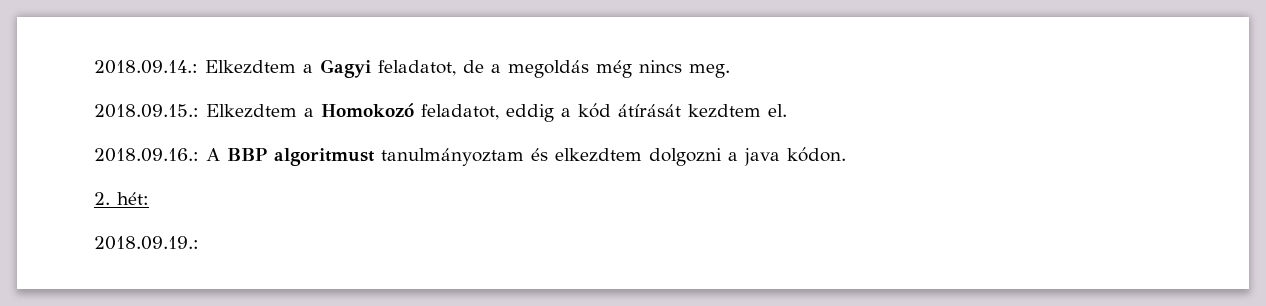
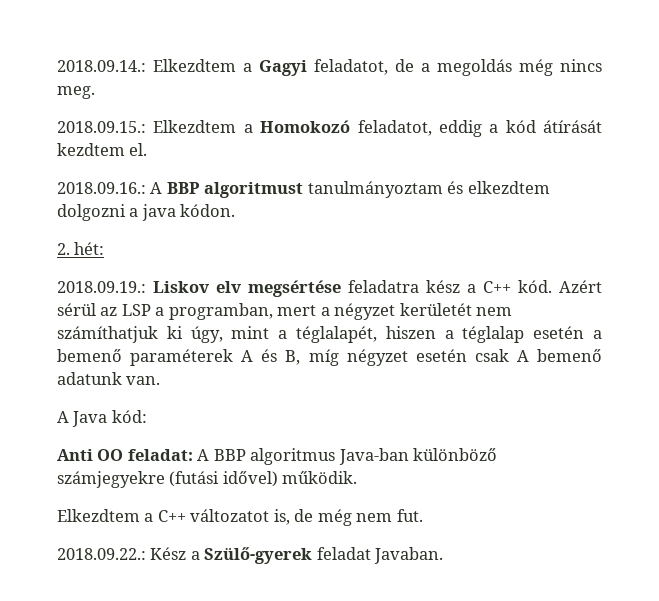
- 2018.09.19.:
+ 2018.09.19.: Liskov elv megsértése feladatra kész a C++ kód. Azért sérül az LSP a programban, mert a négyzet kerületét nem számíthatjuk ki úgy, mint a téglalapét, hiszen a téglalap esetén a bemenő paraméterek A és B, míg négyzet esetén csak A bemenő adatunk van.
+ A Java kód:
+ Anti OO feladat: A BBP algoritmus Java-ban különböző számjegyekre (futási idővel) működik.
+ Elkezdtem a C++ változatot is, de még nem fut.
+ 2018.09.22.: Kész a Szülő-gyerek feladat Javaban.

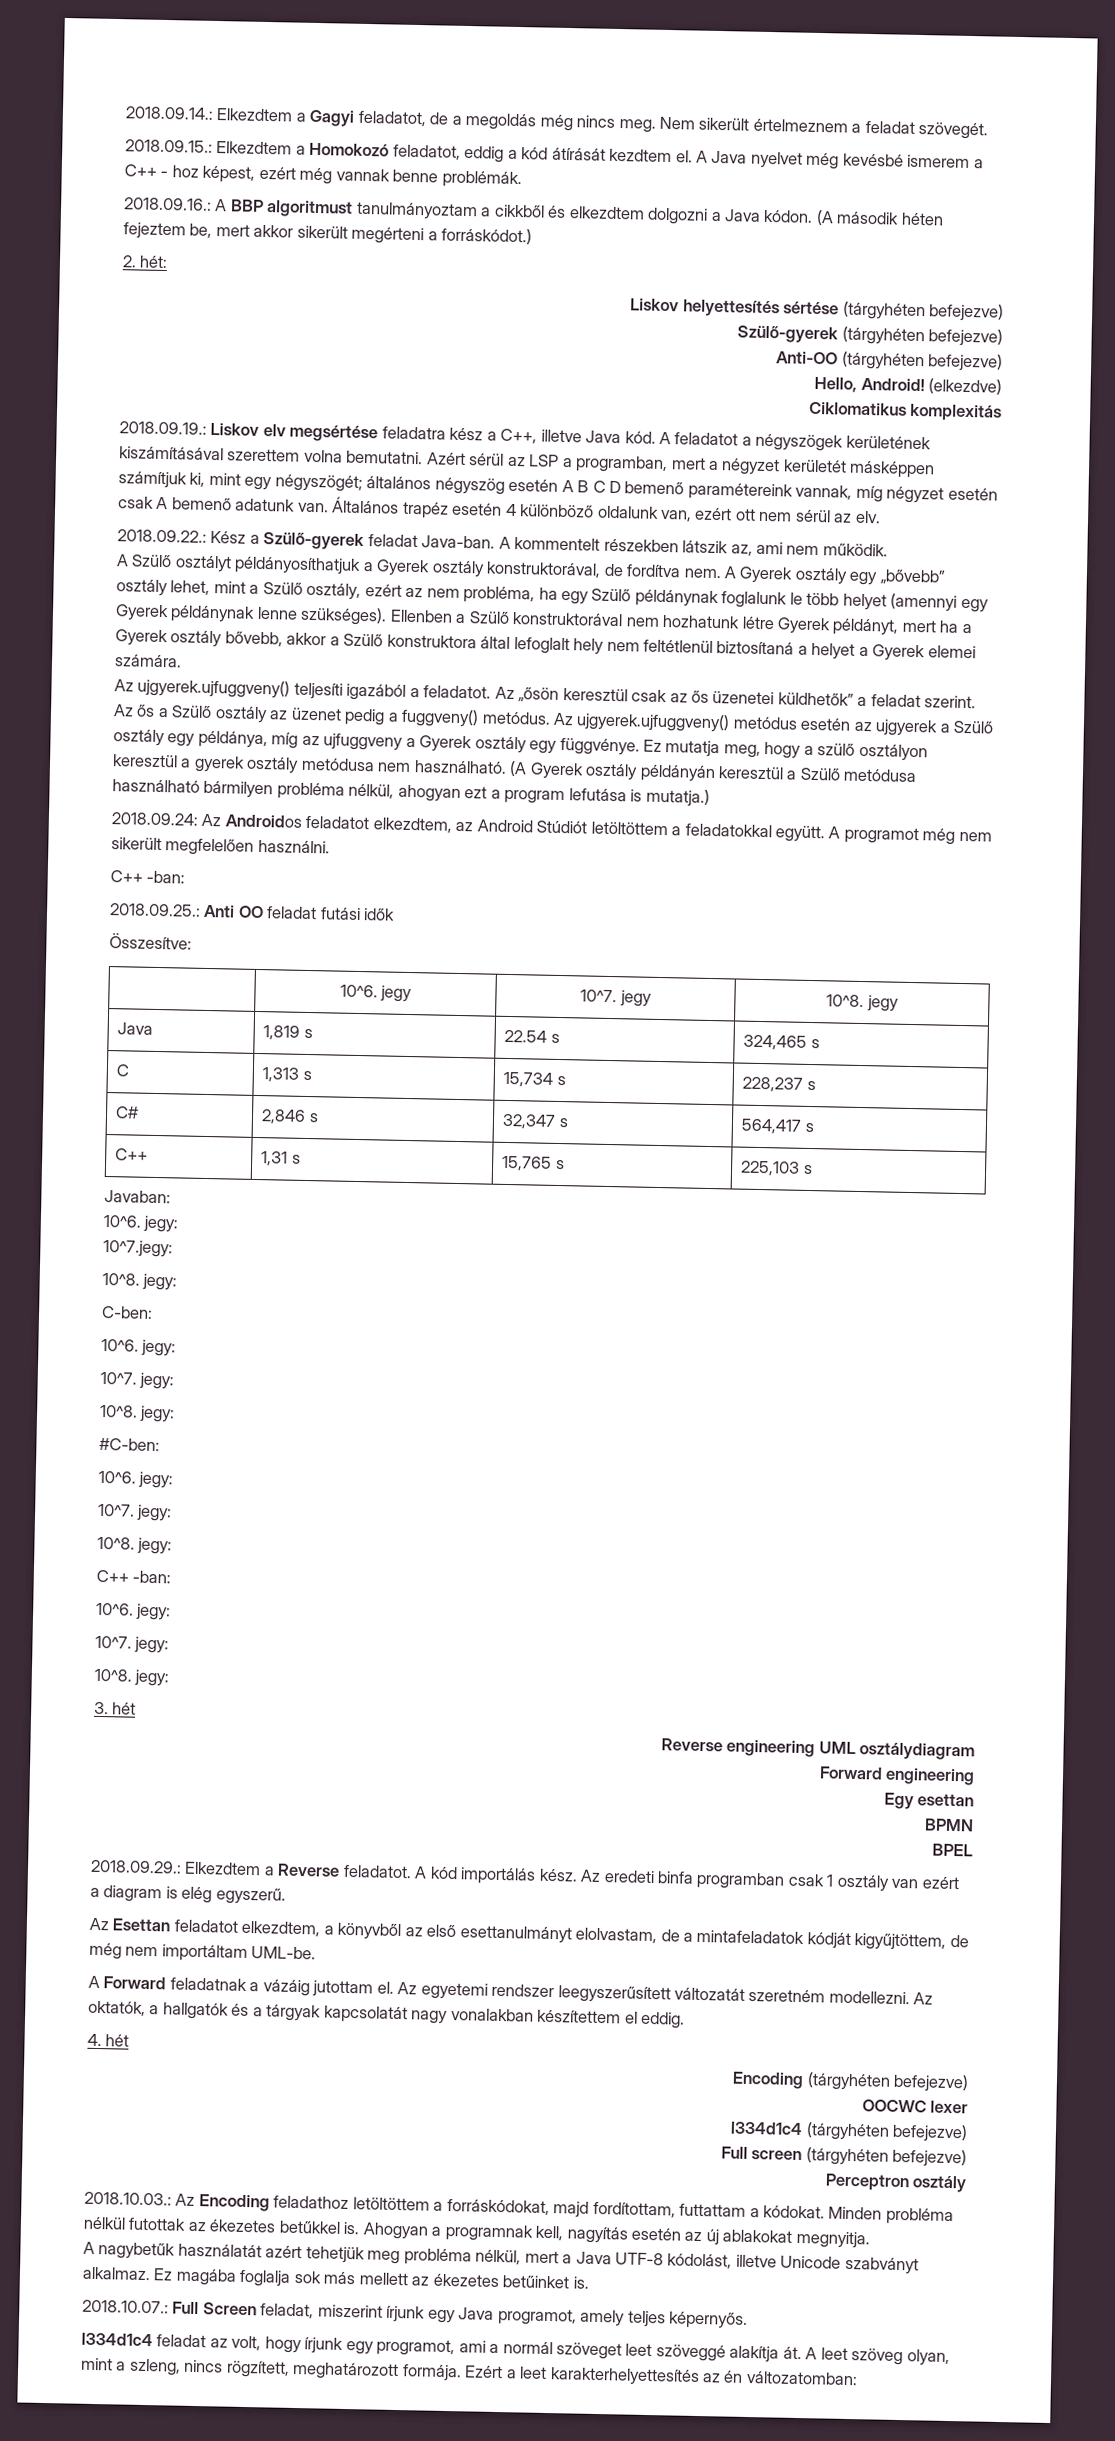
+ Nem sikerült értelmeznem a feladat szövegét.
+ A Java nyelvet még kevésbé ismerem a C++ - hoz képest, ezért még vannak benne problémák.
- 2018.09.16.: A BBP algoritmust tanulmányoztam és elkezdtem dolgozni a java kódon.
+ 2018.09.16.: A BBP algoritmust tanulmányoztam a cikkből és elkezdtem dolgozni a Java kódon. (A második héten fejeztem be, mert akkor sikerült megérteni a forráskódot.)
  2. hét:
+ Liskov helyettesítés sértése (tárgyhéten befejezve)
+ Szülő-gyerek (tárgyhéten befejezve)
+ Anti-OO (tárgyhéten befejezve)
+ Hello, Android! (elkezdve)
+ Ciklomatikus komplexitás
- 2018.09.19.: Liskov elv megsértése feladatra kész a C++ kód.
+ 2018.09.19.: Liskov elv megsértése feladatra kész a C++, illetve Java kód. A feladatot a négyszögek kerületének kiszámításával szerettem volna bemutatni.
- Azért sérül az LSP a programban, mert a négyzet kerületét nem számíthatjuk ki úgy, mint a téglalapét, hiszen a téglalap esetén a bemenő paraméterek A és B, míg négyzet esetén csak A bemenő adatunk van.
- A Java kód:
- Anti OO feladat: A BBP algoritmus Java-ban különböző számjegyekre (futási idővel) működik.
- Elkezdtem a C++ változatot is, de még nem fut.
+ Azért sérül az LSP a programban, mert a négyzet kerületét másképpen számítjuk ki, mint egy négyszögét; általános négyszög esetén A B C D bemenő paramétereink vannak, míg négyzet esetén csak A bemenő adatunk van. Általános trapéz esetén 4 különböző oldalunk van, ezért ott nem sérül az elv.
- 2018.09.22.: Kész a Szülő-gyerek feladat Javaban.
+ 2018.09.22.: Kész a Szülő-gyerek feladat Java-ban. A kommentelt részekben látszik az, ami nem működik.
+ A Szülő osztályt példányosíthatjuk a Gyerek osztály konstruktorával, de fordítva nem. A Gyerek osztály egy „bővebb” osztály lehet, mint a Szülő osztály, ezért az nem probléma, ha egy Szülő példánynak foglalunk le több helyet (amennyi egy Gyerek példánynak lenne szükséges). Ellenben a Szülő konstruktorával nem hozhatunk létre Gyerek példányt, mert ha a Gyerek osztály bővebb, akkor a Szülő konstruktora által lefoglalt hely nem feltétlenül biztosítaná a helyet a Gyerek elemei számára.
+ Az ujgyerek.ujfuggveny() teljesíti igazából a feladatot. Az „ősön keresztül csak az ős üzenetei küldhetők” a feladat szerint. Az ős a Szülő osztály az üzenet pedig a fuggveny() metódus. Az ujgyerek.ujfuggveny() metódus esetén az ujgyerek a Szülő osztály egy példánya, míg az ujfuggveny a Gyerek osztály egy függvénye. Ez mutatja meg, hogy a szülő osztályon keresztül a gyerek osztály metódusa nem használható. (A Gyerek osztály példányán keresztül a Szülő metódusa használható bármilyen probléma nélkül, ahogyan ezt a program lefutása is mutatja.)
+ 2018.09.24: Az Androidos feladatot elkezdtem, az Android Stúdiót letöltöttem a feladatokkal együtt. A programot még nem sikerült megfelelően használni.
+ C++ -ban:
+ 2018.09.25.: Anti OO feladat futási idők
+ Összesítve:
+ | 10^6. jegy | 10^7. jegy | 10^8. jegy
+ Java | 1,819 s | 22.54 s | 324,465 s
+ C | 1,313 s | 15,734 s | 228,237 s
+ C# | 2,846 s | 32,347 s | 564,417 s
+ C++ | 1,31 s | 15,765 s | 225,103 s
+ Javaban:
+ 10^6. jegy:
+ 10^7.jegy:
+ 10^8. jegy:
+ C-ben:
+ 10^6. jegy:
+ 10^7. jegy:
+ 10^8. jegy:
+ #C-ben:
+ 10^6. jegy:
+ 10^7. jegy:
+ 10^8. jegy:
+ C++ -ban:
+ 10^6. jegy:
+ 10^7. jegy:
+ 10^8. jegy:
+ 3. hét
+ Reverse engineering UML osztálydiagram
+ Forward engineering
+ Egy esettan
+ BPMN
+ BPEL
+ 2018.09.29.: Elkezdtem a Reverse feladatot. A kód importálás kész. Az eredeti binfa programban csak 1 osztály van ezért a diagram is elég egyszerű.
+ Az Esettan feladatot elkezdtem, a könyvből az első esettanulmányt elolvastam, de a mintafeladatok kódját kigyűjtöttem, de még nem importáltam UML-be.
+ A Forward feladatnak a vázáig jutottam el. Az egyetemi rendszer leegyszerűsített változatát szeretném modellezni. Az oktatók, a hallgatók és a tárgyak kapcsolatát nagy vonalakban készítettem el eddig.
+ 4. hét
+ Encoding (tárgyhéten befejezve)
+ OOCWC lexer
+ l334d1c4 (tárgyhéten befejezve)
+ Full screen (tárgyhéten befejezve)
+ Perceptron osztály
+ 2018.10.03.: Az Encoding feladathoz letöltöttem a forráskódokat, majd fordítottam, futtattam a kódokat. Minden probléma nélkül futottak az ékezetes betűkkel is. Ahogyan a programnak kell, nagyítás esetén az új ablakokat megnyitja.
+ A nagybetűk használatát azért tehetjük meg probléma nélkül, mert a Java UTF-8 kódolást, illetve Unicode szabványt alkalmaz. Ez magába foglalja sok más mellett az ékezetes betűinket is.
+ 2018.10.07.: Full Screen feladat, miszerint írjunk egy Java programot, amely teljes képernyős.
+ l334d1c4 feladat az volt, hogy írjunk egy programot, ami a normál szöveget leet szöveggé alakítja át. A leet szöveg olyan, mint a szleng, nincs rögzített, meghatározott formája. Ezért a leet karakterhelyettesítés az én változatomban:

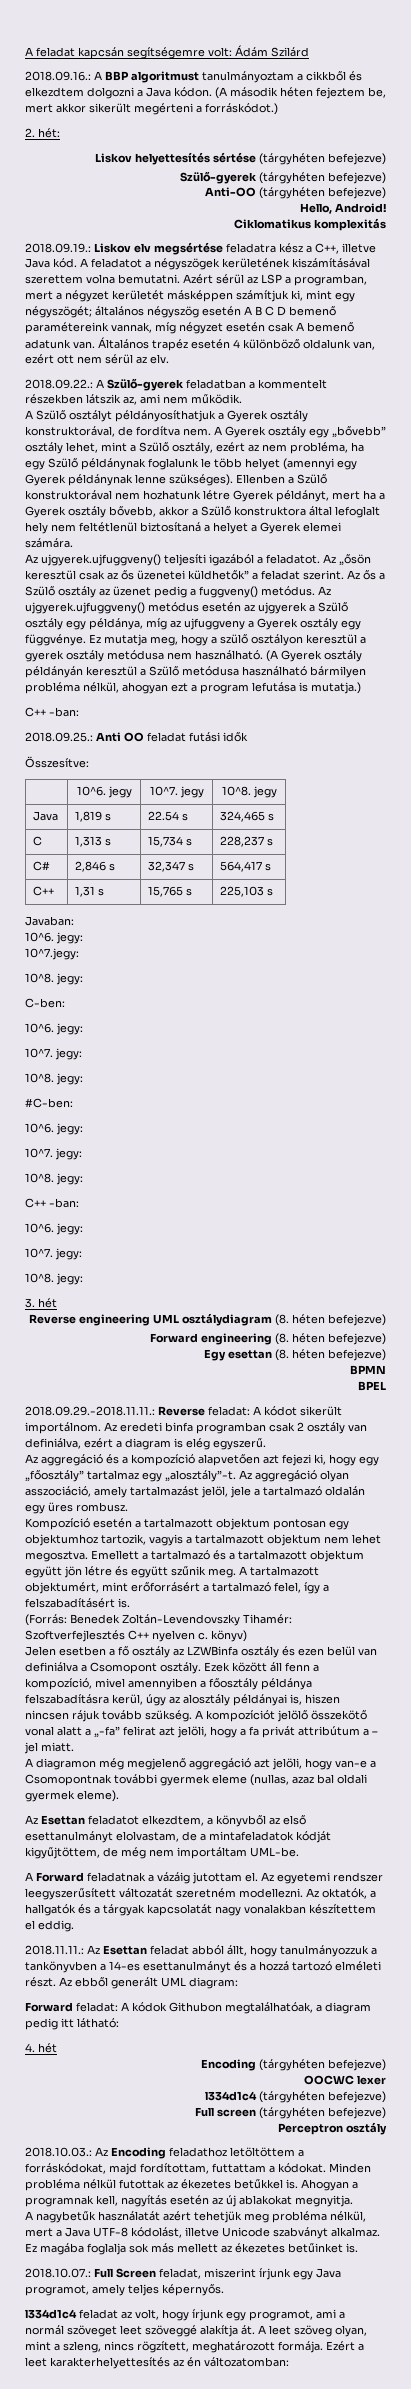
- 2018.09.14.: Elkezdtem a Gagyi feladatot, de a megoldás még nincs meg. Nem sikerült értelmeznem a feladat szövegét.
- 2018.09.15.: Elkezdtem a Homokozó feladatot, eddig a kód átírását kezdtem el. A Java nyelvet még kevésbé ismerem a C++ - hoz képest, ezért még vannak benne problémák.
+ A feladat kapcsán segítségemre volt: Ádám Szilárd
- (elkezdve)
- 2018.09.22.: Kész a Szülő-gyerek feladat Java-ban. A kommentelt részekben látszik az, ami nem működik.
+ 2018.09.22.: A Szülő-gyerek feladatban a kommentelt részekben látszik az, ami nem működik.
- 2018.09.24: Az Androidos feladatot elkezdtem, az Android Stúdiót letöltöttem a feladatokkal együtt. A programot még nem sikerült megfelelően használni.
- Reverse engineering UML osztálydiagram
+ Reverse engineering UML osztálydiagram (8. héten befejezve)
- Forward engineering
+ Forward engineering (8. héten befejezve)
- Egy esettan
+ Egy esettan (8. héten befejezve)
- 2018.09.29.: Elkezdtem a Reverse feladatot. A kód importálás kész.
+ 2018.09.29.-2018.11.11.: Reverse feladat: A kódot sikerült importálnom.
- Az eredeti binfa programban csak 1 osztály van ezért a diagram is elég egyszerű.
+ Az eredeti binfa programban csak 2 osztály van definiálva, ezért a diagram is elég egyszerű.
+ Az aggregáció és a kompozíció alapvetően azt fejezi ki, hogy egy „főosztály” tartalmaz egy „alosztály”-t. Az aggregáció olyan asszociáció, amely tartalmazást jelöl, jele a tartalmazó oldalán egy üres rombusz.
+ Kompozíció esetén a tartalmazott objektum pontosan egy objektumhoz tartozik, vagyis a tartalmazott objektum nem lehet megosztva. Emellett a tartalmazó és a tartalmazott objektum együtt jön létre és együtt szűnik meg. A tartalmazott objektumért, mint erőforrásért a tartalmazó felel, így a felszabadításért is.
+ (Forrás: Benedek Zoltán-Levendovszky Tihamér: Szoftverfejlesztés C++ nyelven c. könyv)
+ Jelen esetben a fő osztály az LZWBinfa osztály és ezen belül van definiálva a Csomopont osztály. Ezek között áll fenn a kompozíció, mivel amennyiben a főosztály példánya felszabadításra kerül, úgy az alosztály példányai is, hiszen nincsen rájuk tovább szükség. A kompozíciót jelölő összekötő vonal alatt a „-fa” felirat azt jelöli, hogy a fa privát attribútum a – jel miatt.
+ A diagramon még megjelenő aggregáció azt jelöli, hogy van-e a Csomopontnak további gyermek eleme (nullas, azaz bal oldali gyermek eleme).
+ 2018.11.11.: Az Esettan feladat abból állt, hogy tanulmányozzuk a tankönyvben a 14-es esettanulmányt és a hozzá tartozó elméleti részt. Az ebből generált UML diagram:
+ Forward feladat: A kódok Githubon megtalálhatóak, a diagram pedig itt látható:

